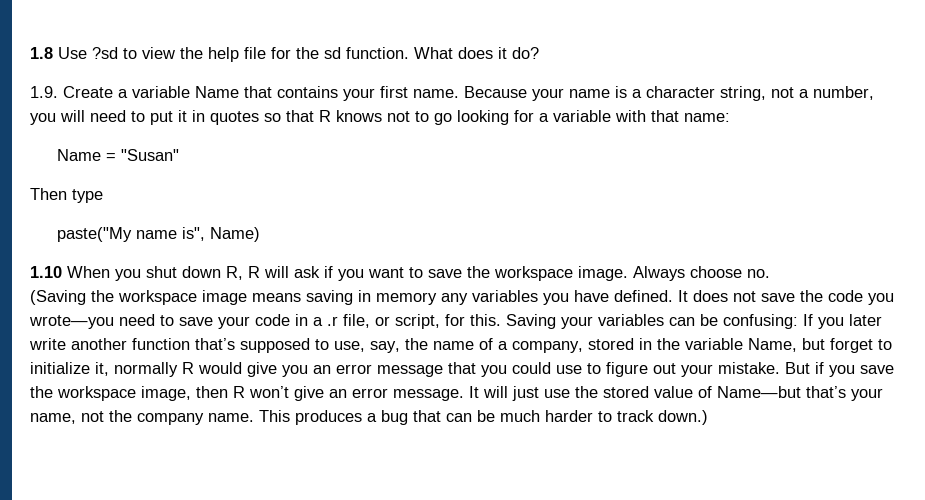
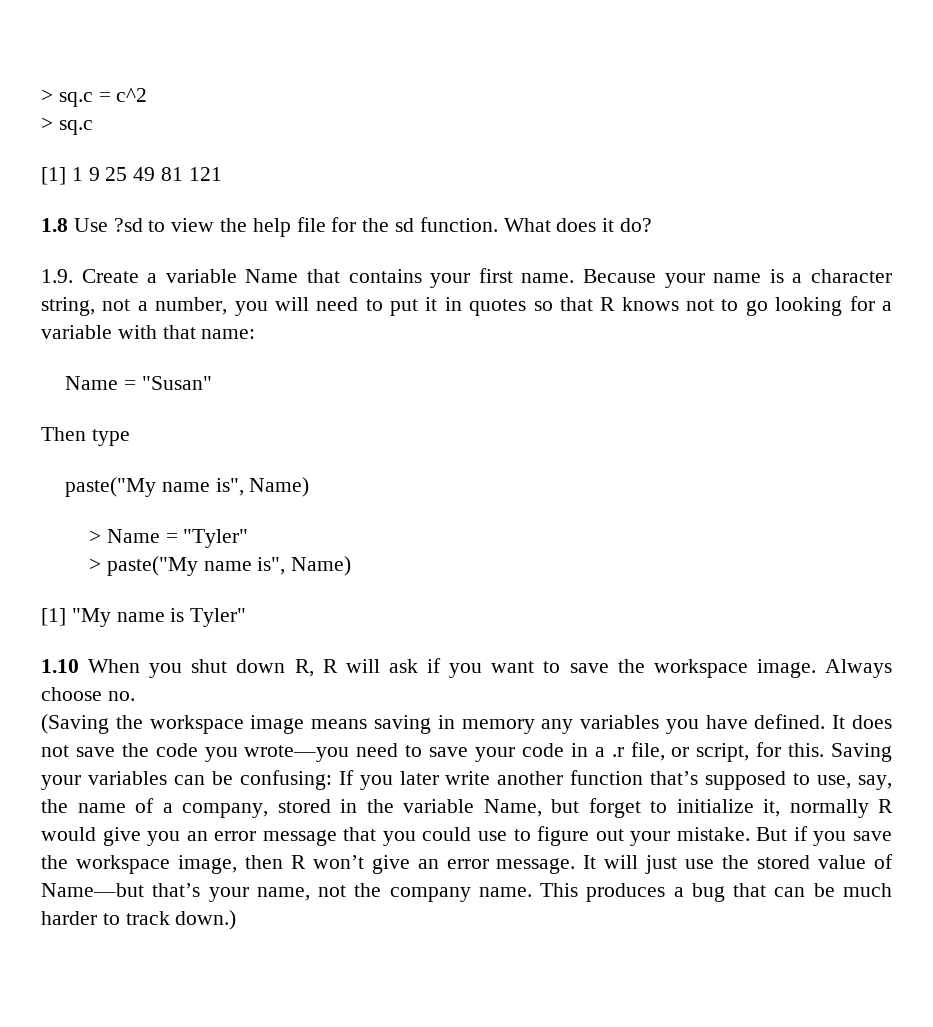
+ > sq.c = c^2
+ > sq.c
+ [1] 1 9 25 49 81 121
+ > Name = "Tyler"
+ > paste("My name is", Name)
+ [1] "My name is Tyler"

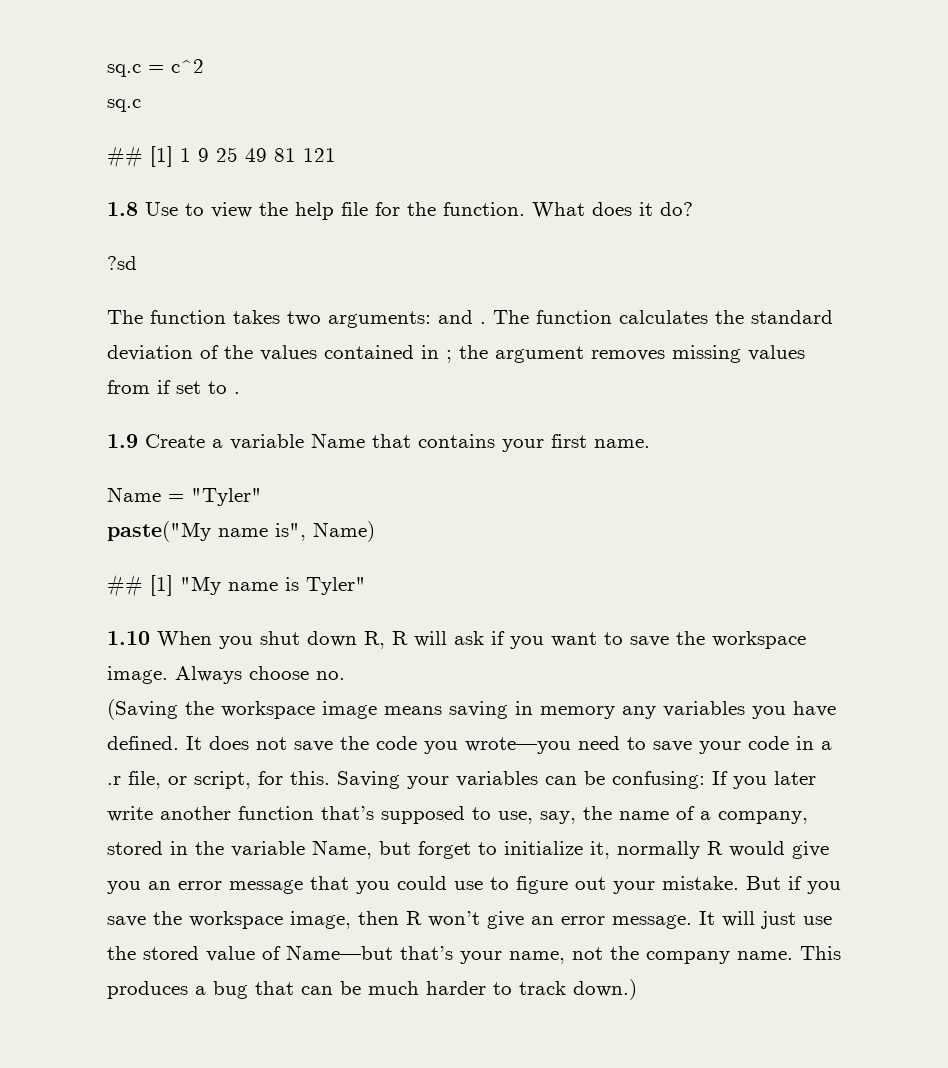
- > sq.c = c^2
- > sq.c
+ sq.c = c^2
+ sq.c
- [1] 1 9 25 49 81 121
+ ## [1] 1 9 25 49 81 121
- 1.8 Use ?sd to view the help file for the sd function.
+ 1.8 Use to view the help file for the function.
- 1.9. Create a variable Name that contains your first name. Because your name is a character string, not a number, you will need to put it in quotes so that R knows not to go looking for a variable with that name:
- Name = "Susan"
- Then type
+ ?sd
+ The function takes two arguments: and . The function calculates the standard deviation of the values contained in ; the argument removes missing values from if set to .
+ 1.9 Create a variable Name that contains your first name.
+ Name = "Tyler"
  paste("My name is", Name)
- > Name = "Tyler"
- > paste("My name is", Name)
- [1] "My name is Tyler"
+ ## [1] "My name is Tyler"

